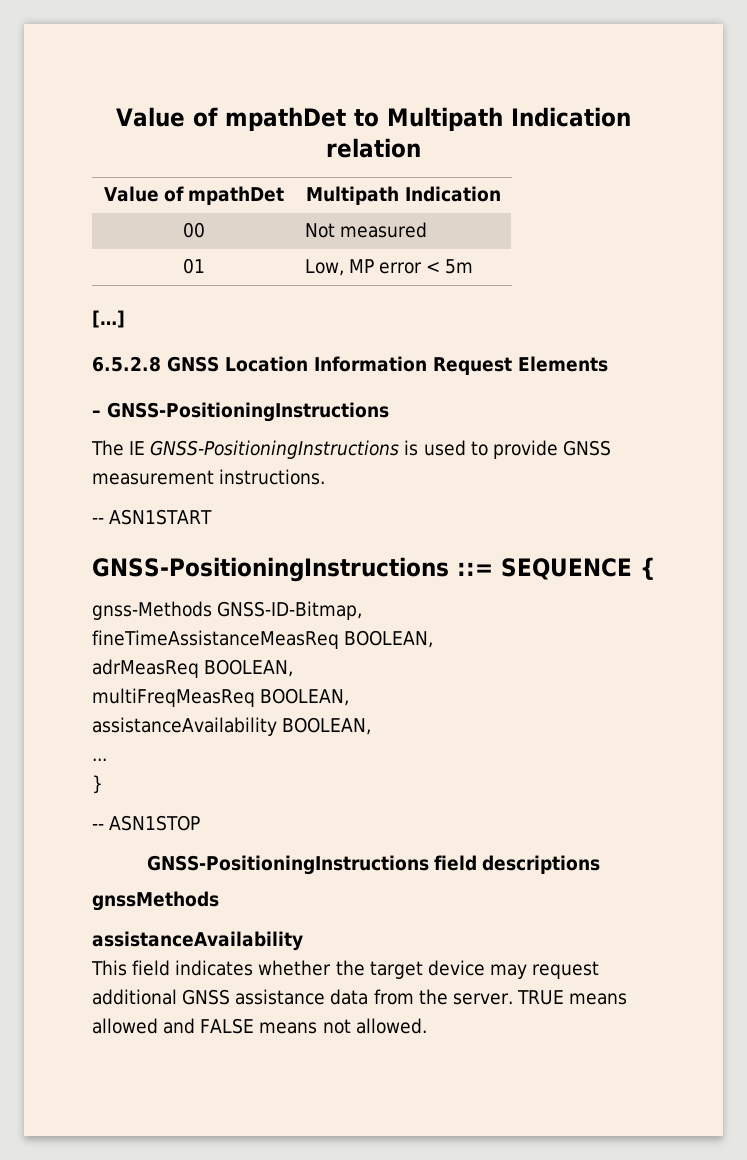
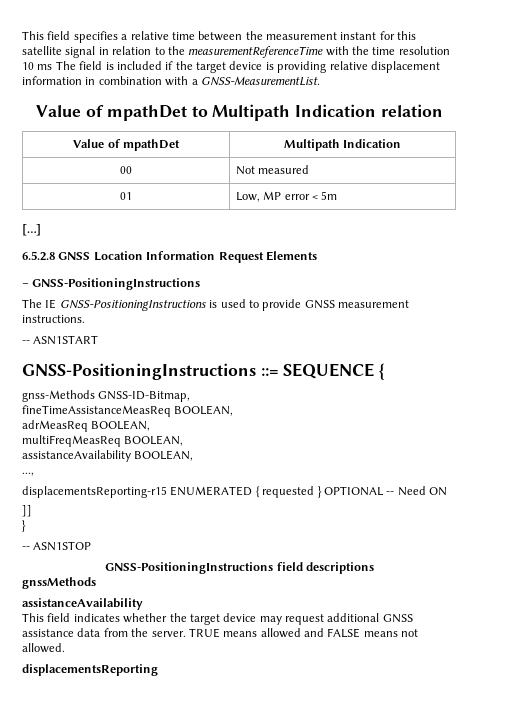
+ This field specifies a relative time between the measurement instant for this satellite signal in relation to the measurementReferenceTime with the time resolution 10 ms The field is included if the target device is providing relative displacement information in combination with a GNSS-MeasurementList.
- ...
+ ...,
+ displacementsReporting-r15 ENUMERATED { requested } OPTIONAL -- Need ON
+ ]]
+ displacementsReporting

